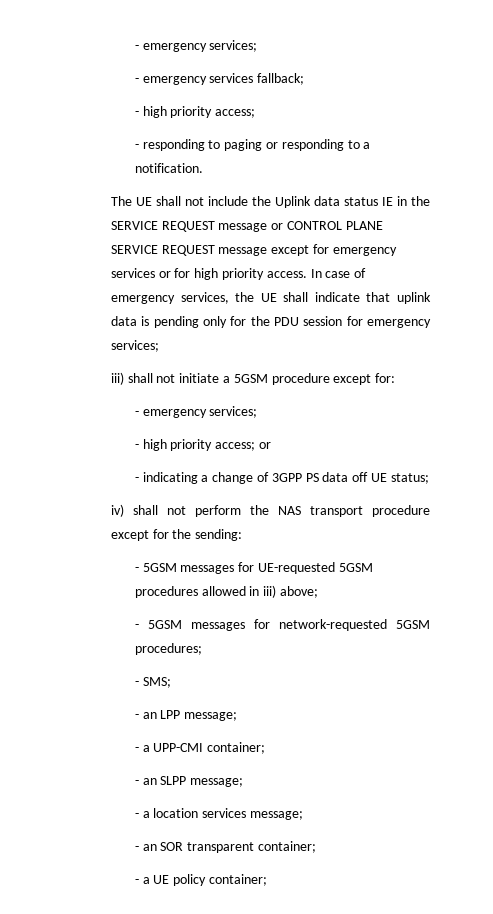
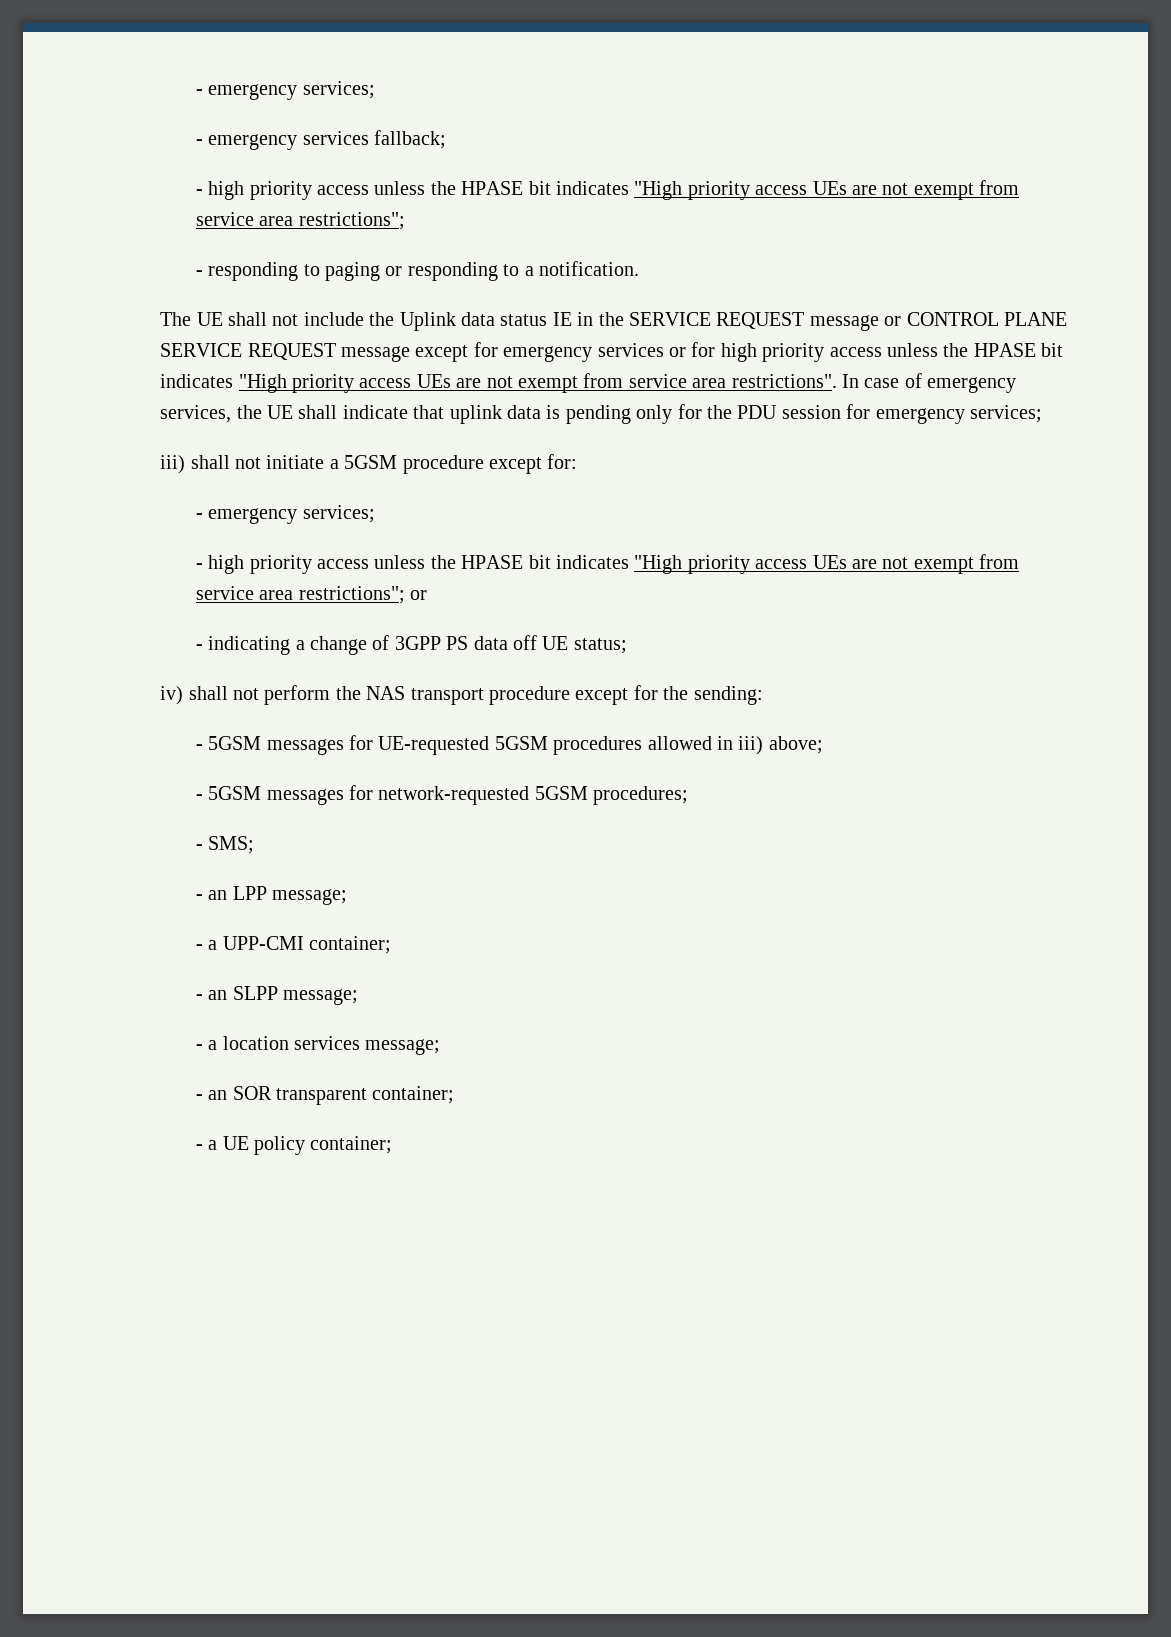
  - emergency services fallback;
- - high priority access;
+ - high priority access unless the HPASE bit indicates "High priority access UEs are not exempt from service area restrictions";
- The UE shall not include the Uplink data status IE in the SERVICE REQUEST message or CONTROL PLANE SERVICE REQUEST message except for emergency services or for high priority access.
+ The UE shall not include the Uplink data status IE in the SERVICE REQUEST message or CONTROL PLANE SERVICE REQUEST message except for emergency services or for high priority access unless the HPASE bit indicates "High priority access UEs are not exempt from service area restrictions".
- - high priority access; or
+ - high priority access unless the HPASE bit indicates "High priority access UEs are not exempt from service area restrictions"; or

